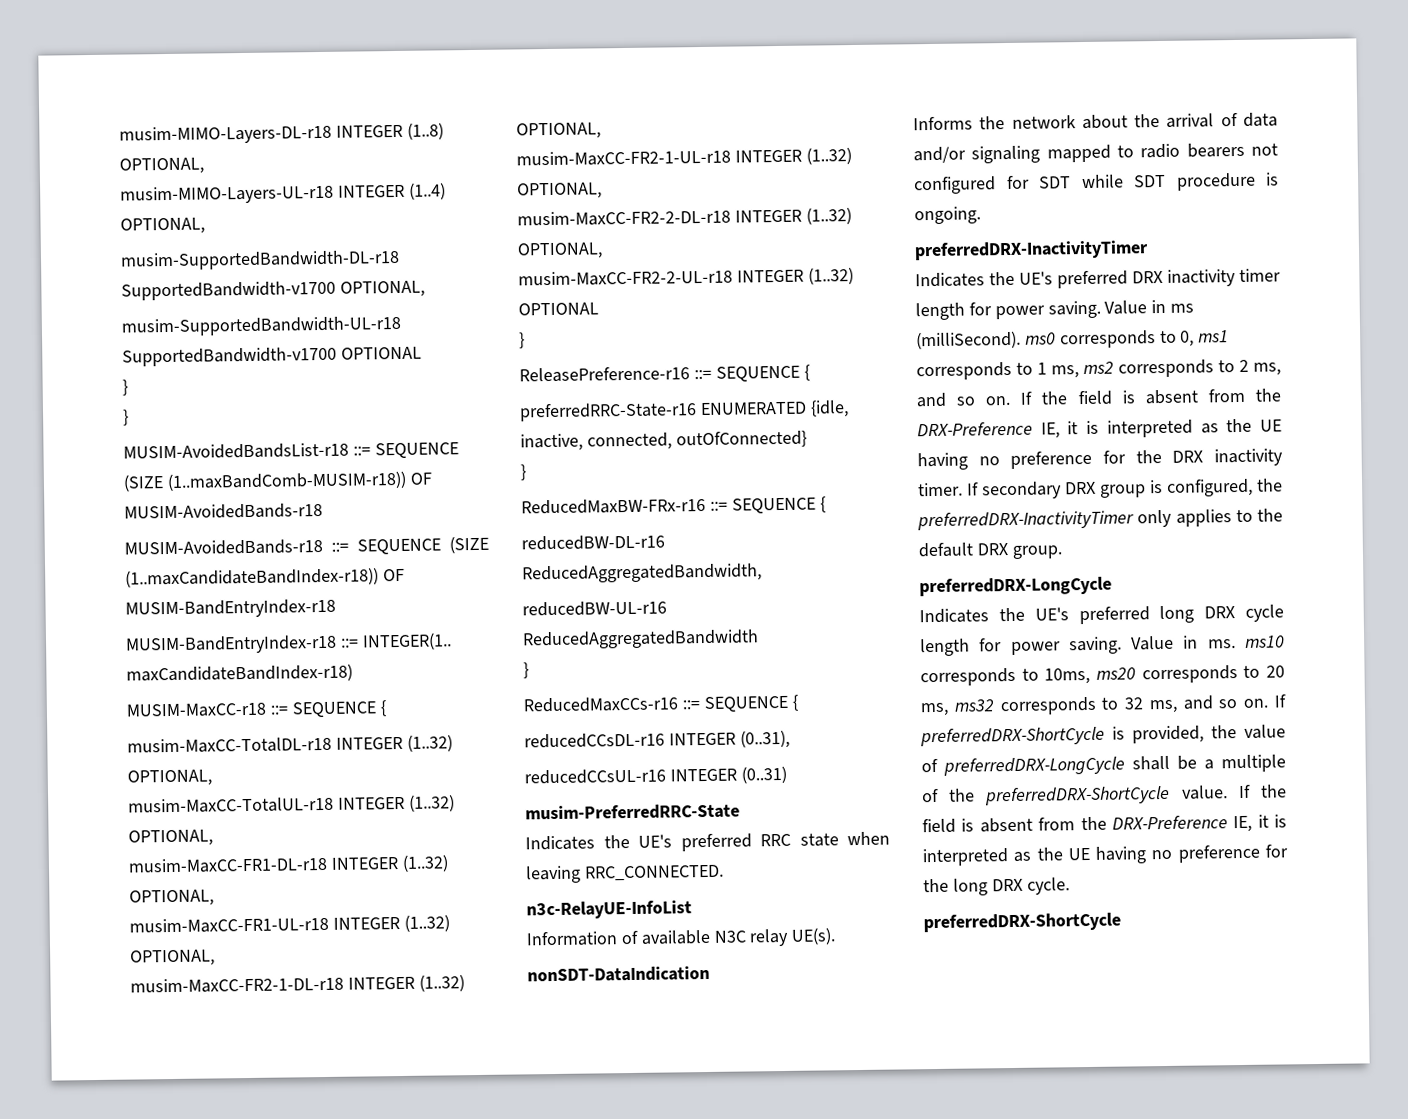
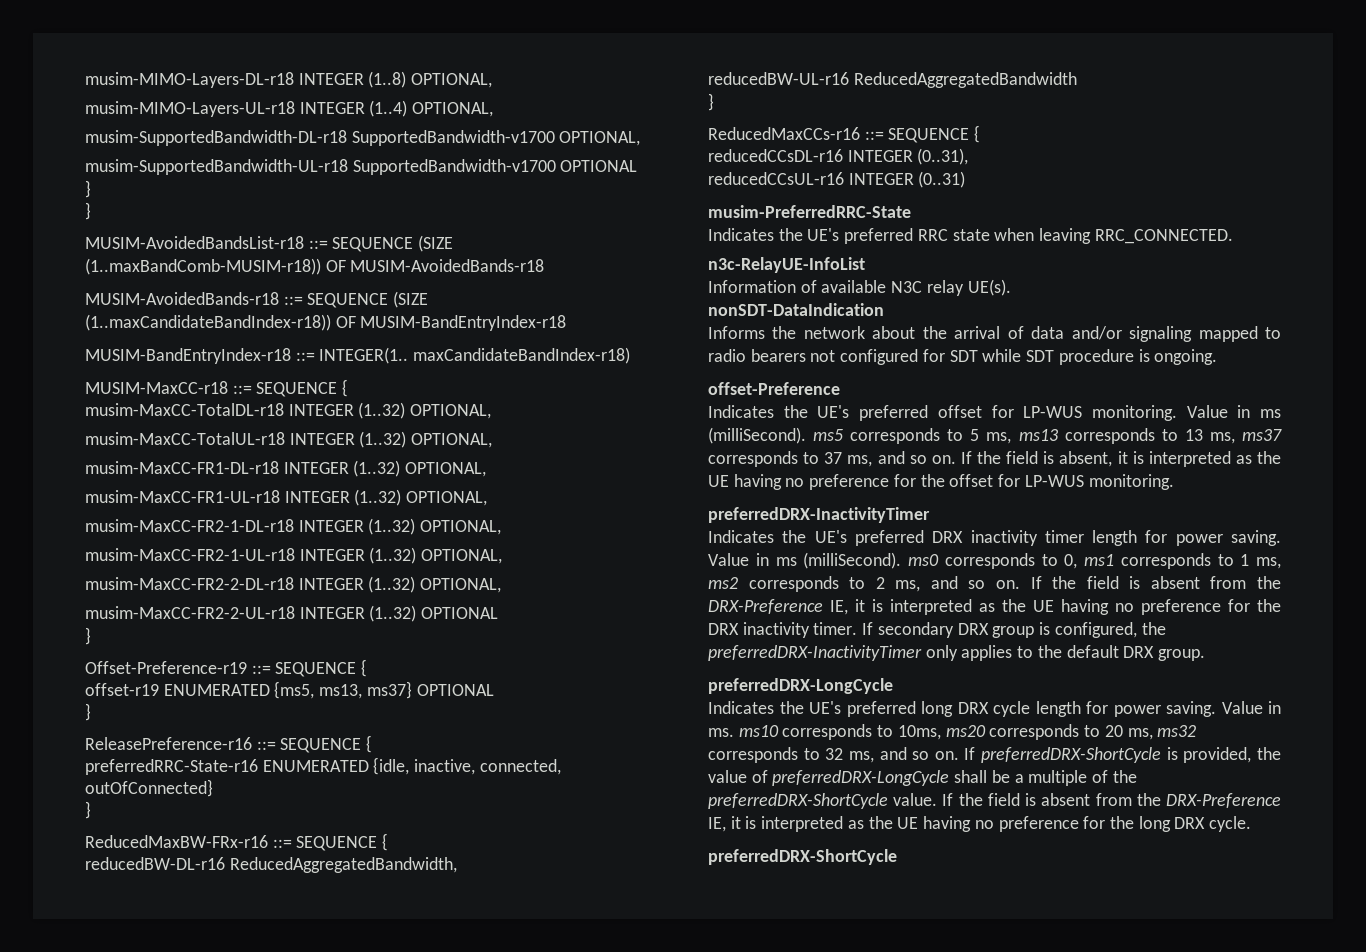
+ Offset-Preference-r19 ::= SEQUENCE {
+ offset-r19 ENUMERATED {ms5, ms13, ms37} OPTIONAL
+ }
+ offset-Preference
+ Indicates the UE's preferred offset for LP-WUS monitoring. Value in ms (milliSecond). ms5 corresponds to 5 ms, ms13 corresponds to 13 ms, ms37 corresponds to 37 ms, and so on. If the field is absent, it is interpreted as the UE having no preference for the offset for LP-WUS monitoring.

